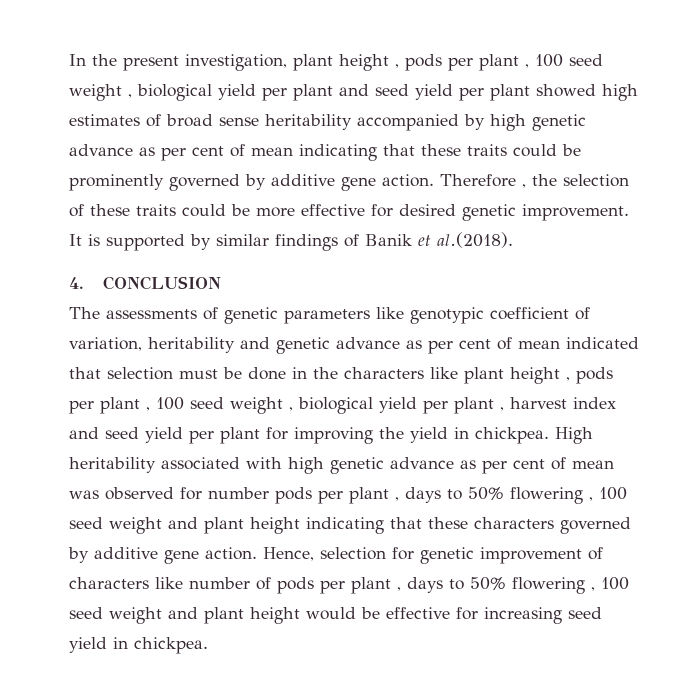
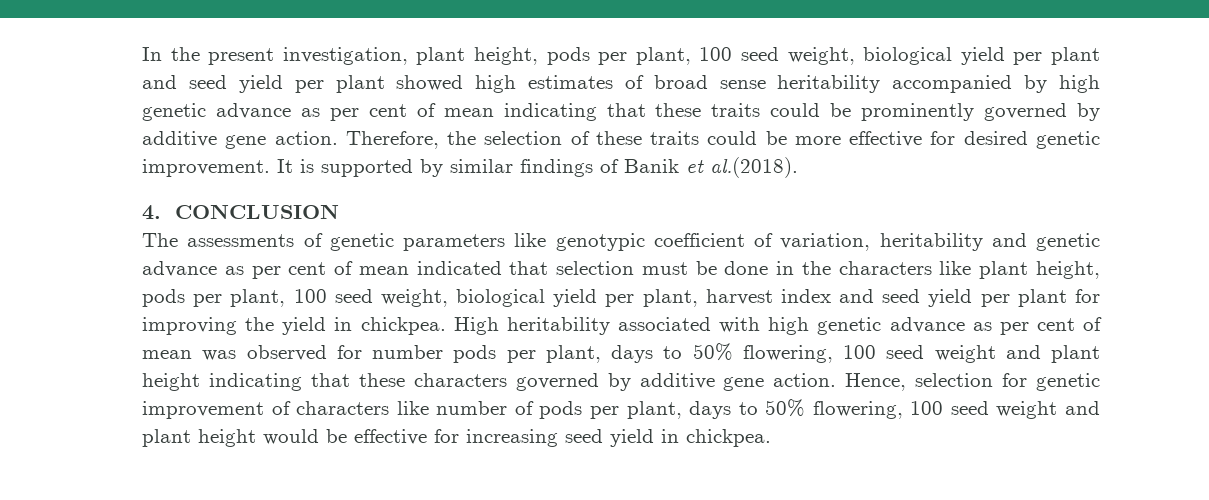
- In the present investigation, plant height , pods per plant , 100 seed weight , biological yield per plant and seed yield per plant showed high estimates of broad sense heritability accompanied by high genetic advance as per cent of mean indicating that these traits could be prominently governed by additive gene action.
+ In the present investigation, plant height, pods per plant, 100 seed weight, biological yield per plant and seed yield per plant showed high estimates of broad sense heritability accompanied by high genetic advance as per cent of mean indicating that these traits could be prominently governed by additive gene action.
- Therefore , the selection of these traits could be more effective for desired genetic improvement.
+ Therefore, the selection of these traits could be more effective for desired genetic improvement.
- The assessments of genetic parameters like genotypic coefficient of variation, heritability and genetic advance as per cent of mean indicated that selection must be done in the characters like plant height , pods per plant , 100 seed weight , biological yield per plant , harvest index and seed yield per plant for improving the yield in chickpea.
+ The assessments of genetic parameters like genotypic coefficient of variation, heritability and genetic advance as per cent of mean indicated that selection must be done in the characters like plant height, pods per plant, 100 seed weight, biological yield per plant, harvest index and seed yield per plant for improving the yield in chickpea.
- High heritability associated with high genetic advance as per cent of mean was observed for number pods per plant , days to 50% flowering , 100 seed weight and plant height indicating that these characters governed by additive gene action.
+ High heritability associated with high genetic advance as per cent of mean was observed for number pods per plant, days to 50% flowering, 100 seed weight and plant height indicating that these characters governed by additive gene action.
- Hence, selection for genetic improvement of characters like number of pods per plant , days to 50% flowering , 100 seed weight and plant height would be effective for increasing seed yield in chickpea.
+ Hence, selection for genetic improvement of characters like number of pods per plant, days to 50% flowering, 100 seed weight and plant height would be effective for increasing seed yield in chickpea.

